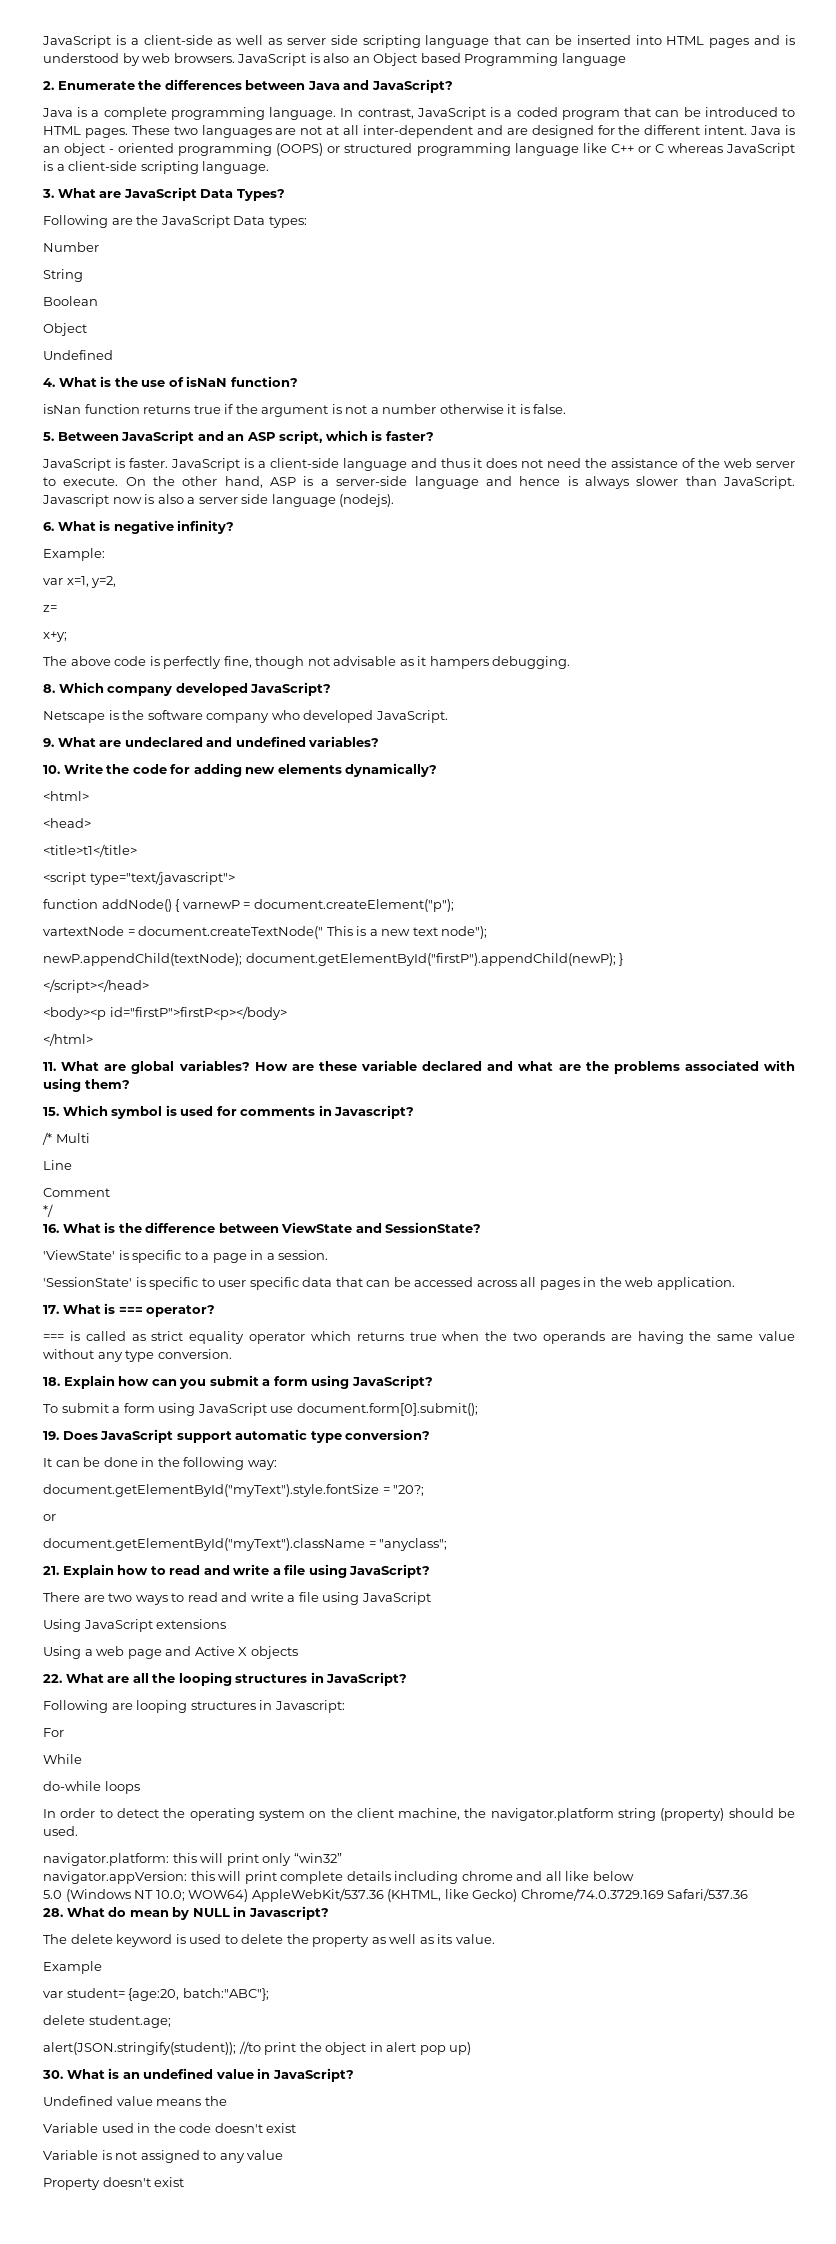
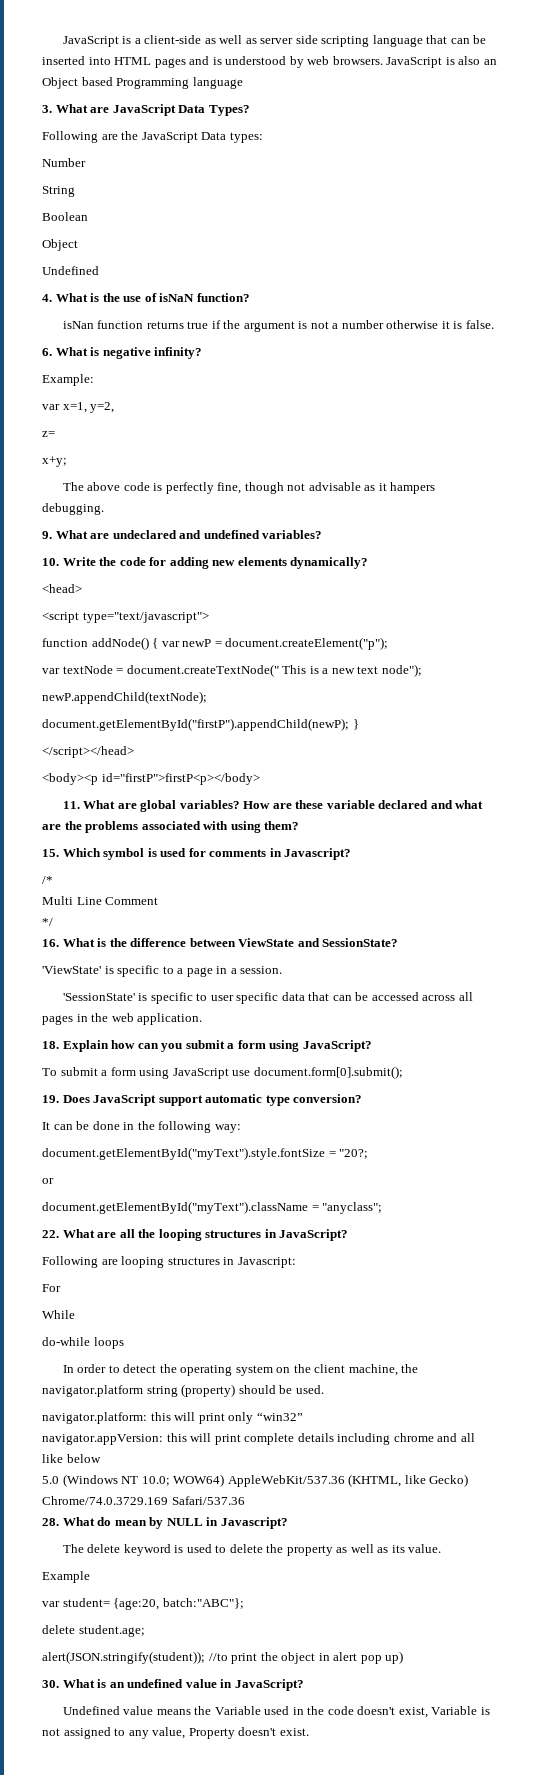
- 2. Enumerate the differences between Java and JavaScript?
- Java is a complete programming language. In contrast, JavaScript is a coded program that can be introduced to HTML pages. These two languages are not at all inter-dependent and are designed for the different intent. Java is an object - oriented programming (OOPS) or structured programming language like C++ or C whereas JavaScript is a client-side scripting language.
- 5. Between JavaScript and an ASP script, which is faster?
- JavaScript is faster. JavaScript is a client-side language and thus it does not need the assistance of the web server to execute. On the other hand, ASP is a server-side language and hence is always slower than JavaScript. Javascript now is also a server side language (nodejs).
- 8. Which company developed JavaScript?
- Netscape is the software company who developed JavaScript.
- <html>
- <title>t1</title>
- function addNode() { varnewP = document.createElement("p");
+ function addNode() { var newP = document.createElement("p");
- vartextNode = document.createTextNode(" This is a new text node");
+ var textNode = document.createTextNode(" This is a new text node");
- newP.appendChild(textNode); document.getElementById("firstP").appendChild(newP); }
+ newP.appendChild(textNode);
+ document.getElementById("firstP").appendChild(newP); }
- </html>
- /* Multi
- Line
- Comment
+ /*
+ Multi Line Comment
- 17. What is === operator?
- === is called as strict equality operator which returns true when the two operands are having the same value without any type conversion.
- 21. Explain how to read and write a file using JavaScript?
- There are two ways to read and write a file using JavaScript
- Using JavaScript extensions
- Using a web page and Active X objects
- Undefined value means the
- Variable used in the code doesn't exist
- Variable is not assigned to any value
- Property doesn't exist
+ Undefined value means the Variable used in the code doesn't exist, Variable is not assigned to any value, Property doesn't exist.

